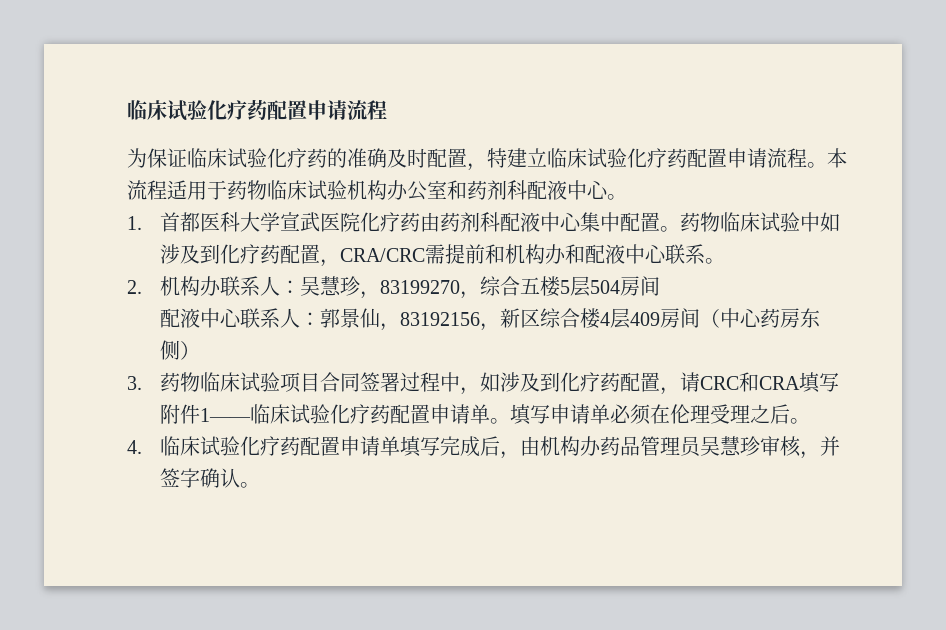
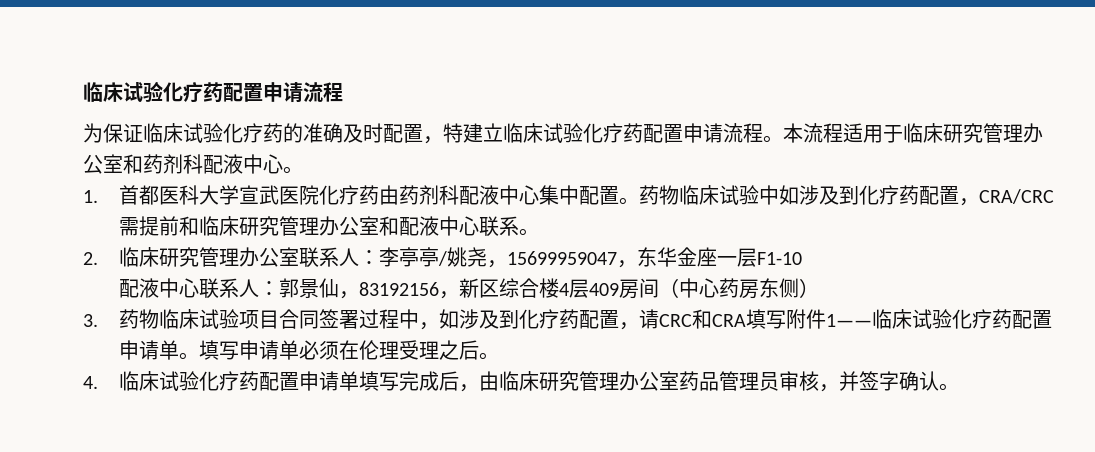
- 本流程适用于药物临床试验机构办公室和药剂科配液中心。
+ 本流程适用于临床研究管理办公室和药剂科配液中心。
- 药物临床试验中如涉及到化疗药配置，CRA/CRC需提前和机构办和配液中心联系。
+ 药物临床试验中如涉及到化疗药配置，CRA/CRC需提前和临床研究管理办公室和配液中心联系。
- 2.机构办联系人：吴慧珍，83199270，综合五楼5层504房间
+ 2.临床研究管理办公室联系人：李亭亭/姚尧，15699959047，东华金座一层F1-10
- 4.临床试验化疗药配置申请单填写完成后，由机构办药品管理员吴慧珍审核，并签字确认。
+ 4.临床试验化疗药配置申请单填写完成后，由临床研究管理办公室药品管理员审核，并签字确认。

